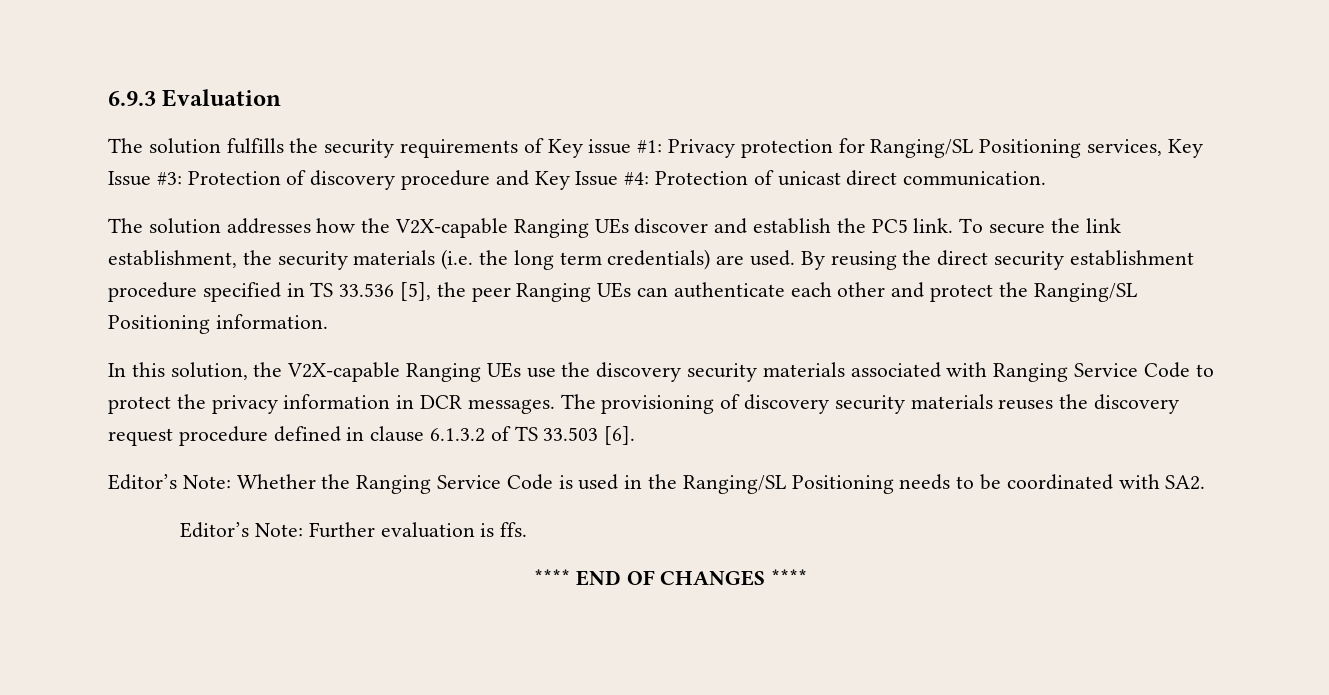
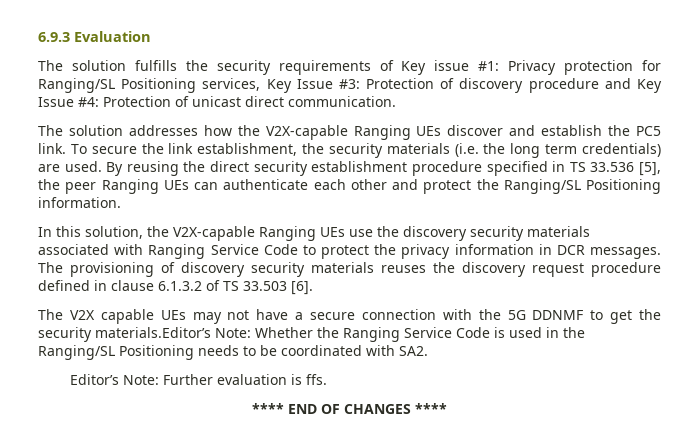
- Editor’s Note: Whether the Ranging Service Code is used in the Ranging/SL Positioning needs to be coordinated with SA2.
+ The V2X capable UEs may not have a secure connection with the 5G DDNMF to get the security materials.Editor’s Note: Whether the Ranging Service Code is used in the Ranging/SL Positioning needs to be coordinated with SA2.

